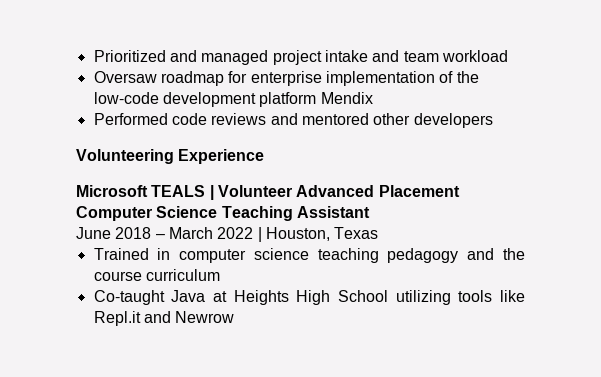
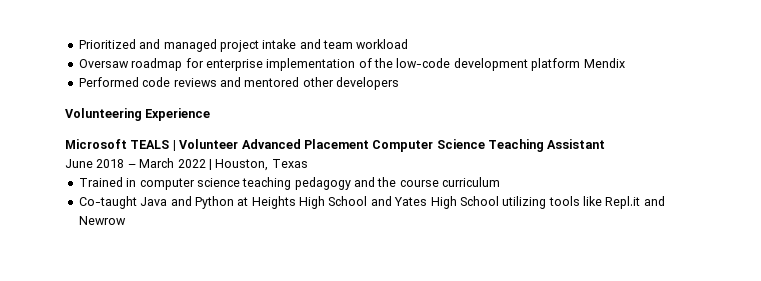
- Co-taught Java at Heights High School utilizing tools like Repl.it and Newrow
+ Co-taught Java and Python at Heights High School and Yates High School utilizing tools like Repl.it and Newrow

